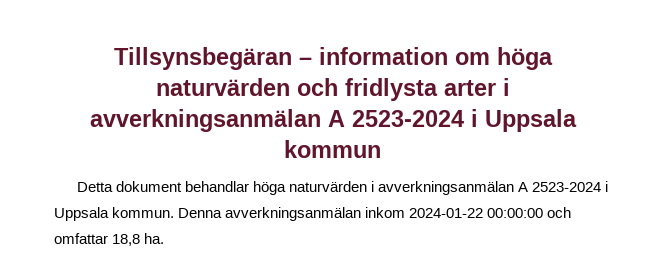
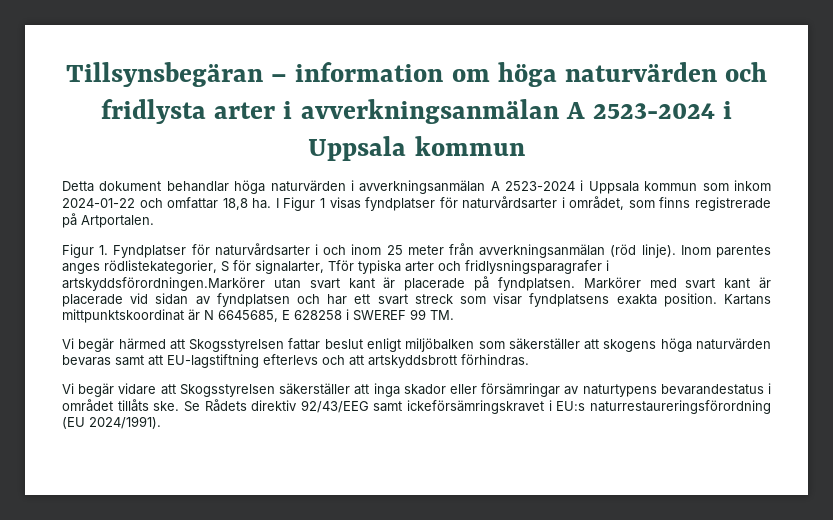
- Detta dokument behandlar höga naturvärden i avverkningsanmälan A 2523-2024 i Uppsala kommun. Denna avverkningsanmälan inkom 2024-01-22 00:00:00 och omfattar 18,8 ha.
+ Detta dokument behandlar höga naturvärden i avverkningsanmälan A 2523-2024 i Uppsala kommun som inkom 2024-01-22 och omfattar 18,8 ha.
+ I Figur 1 visas fyndplatser för naturvårdsarter i området, som finns registrerade på Artportalen.
+ Figur 1. Fyndplatser för naturvårdsarter i och inom 25 meter från avverkningsanmälan (röd linje). Inom parentes anges rödlistekategorier, S för signalarter, Tför typiska arter och fridlysningsparagrafer i artskyddsförordningen.Markörer utan svart kant är placerade på fyndplatsen. Markörer med svart kant är placerade vid sidan av fyndplatsen och har ett svart streck som visar fyndplatsens exakta position. Kartans mittpunktskoordinat är N 6645685, E 628258 i SWEREF 99 TM.
+ Vi begär härmed att Skogsstyrelsen fattar beslut enligt miljöbalken som säkerställer att skogens höga naturvärden bevaras samt att EU-lagstiftning efterlevs och att artskyddsbrott förhindras.
+ Vi begär vidare att Skogsstyrelsen säkerställer att inga skador eller försämringar av naturtypens bevarandestatus i området tillåts ske. Se Rådets direktiv 92/43/EEG samt ickeförsämringskravet i EU:s naturrestaureringsförordning (EU 2024/1991).

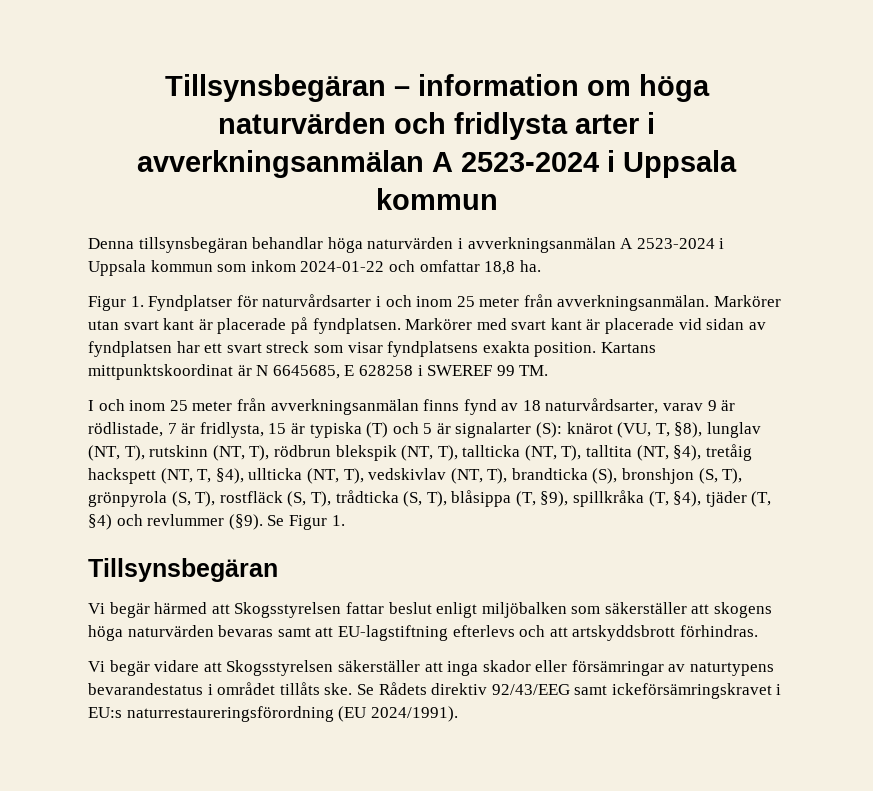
- Detta dokument behandlar höga naturvärden i avverkningsanmälan A 2523-2024 i Uppsala kommun som inkom 2024-01-22 och omfattar 18,8 ha. I Figur 1 visas fyndplatser för naturvårdsarter i området, som finns registrerade på Artportalen.
+ Denna tillsynsbegäran behandlar höga naturvärden i avverkningsanmälan A 2523-2024 i Uppsala kommun som inkom 2024-01-22 och omfattar 18,8 ha.
- Figur 1. Fyndplatser för naturvårdsarter i och inom 25 meter från avverkningsanmälan (röd linje). Inom parentes anges rödlistekategorier, S för signalarter, Tför typiska arter och fridlysningsparagrafer i artskyddsförordningen.Markörer utan svart kant är placerade på fyndplatsen.
+ Figur 1. Fyndplatser för naturvårdsarter i och inom 25 meter från avverkningsanmälan. Markörer utan svart kant är placerade på fyndplatsen.
- Markörer med svart kant är placerade vid sidan av fyndplatsen och har ett svart streck som visar fyndplatsens exakta position.
+ Markörer med svart kant är placerade vid sidan av fyndplatsen har ett svart streck som visar fyndplatsens exakta position.
+ I och inom 25 meter från avverkningsanmälan finns fynd av 18 naturvårdsarter, varav 9 är rödlistade, 7 är fridlysta, 15 är typiska (T) och 5 är signalarter (S): knärot (VU, T, §8), lunglav (NT, T), rutskinn (NT, T), rödbrun blekspik (NT, T), tallticka (NT, T), talltita (NT, §4), tretåig hackspett (NT, T, §4), ullticka (NT, T), vedskivlav (NT, T), brandticka (S), bronshjon (S, T), grönpyrola (S, T), rostfläck (S, T), trådticka (S, T), blåsippa (T, §9), spillkråka (T, §4), tjäder (T, §4) och revlummer (§9). Se Figur 1.
+ Tillsynsbegäran

